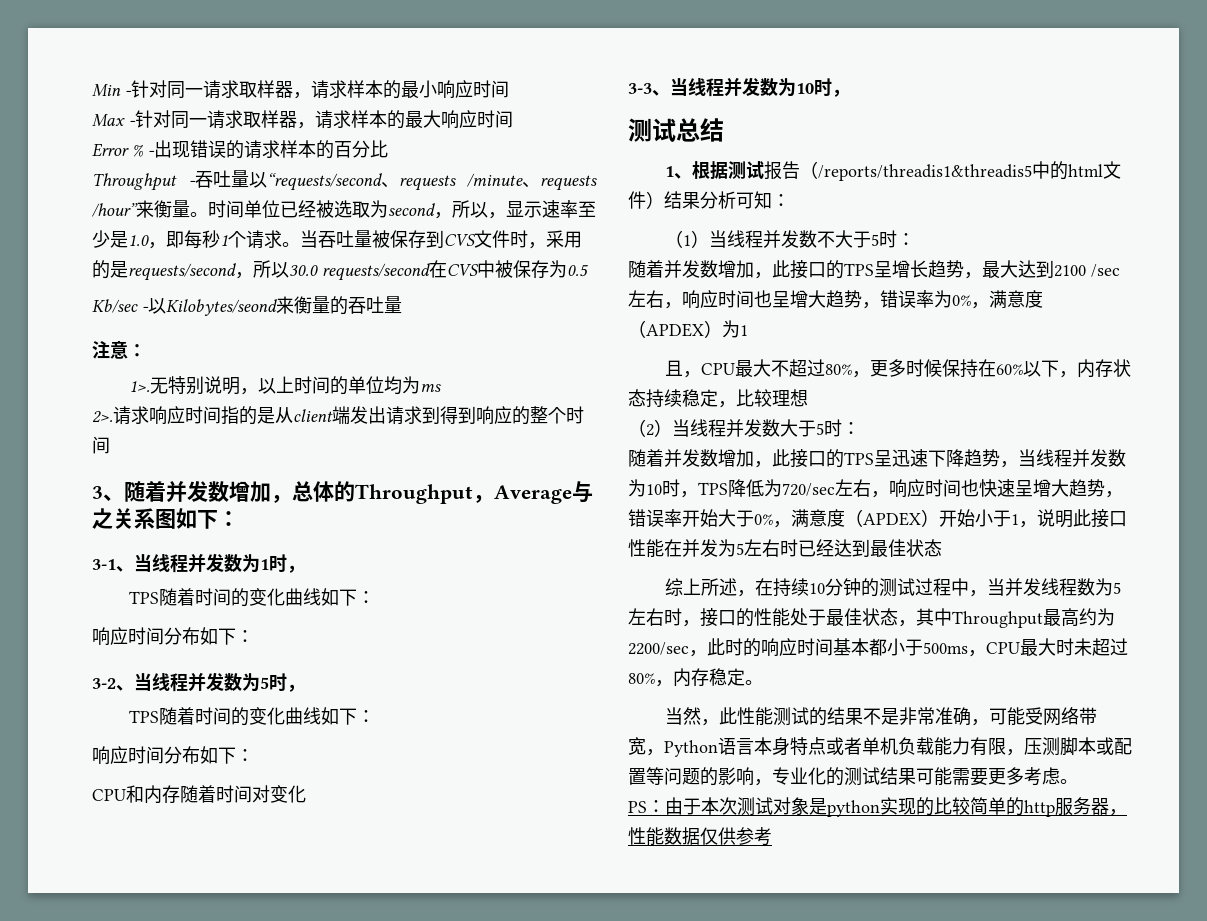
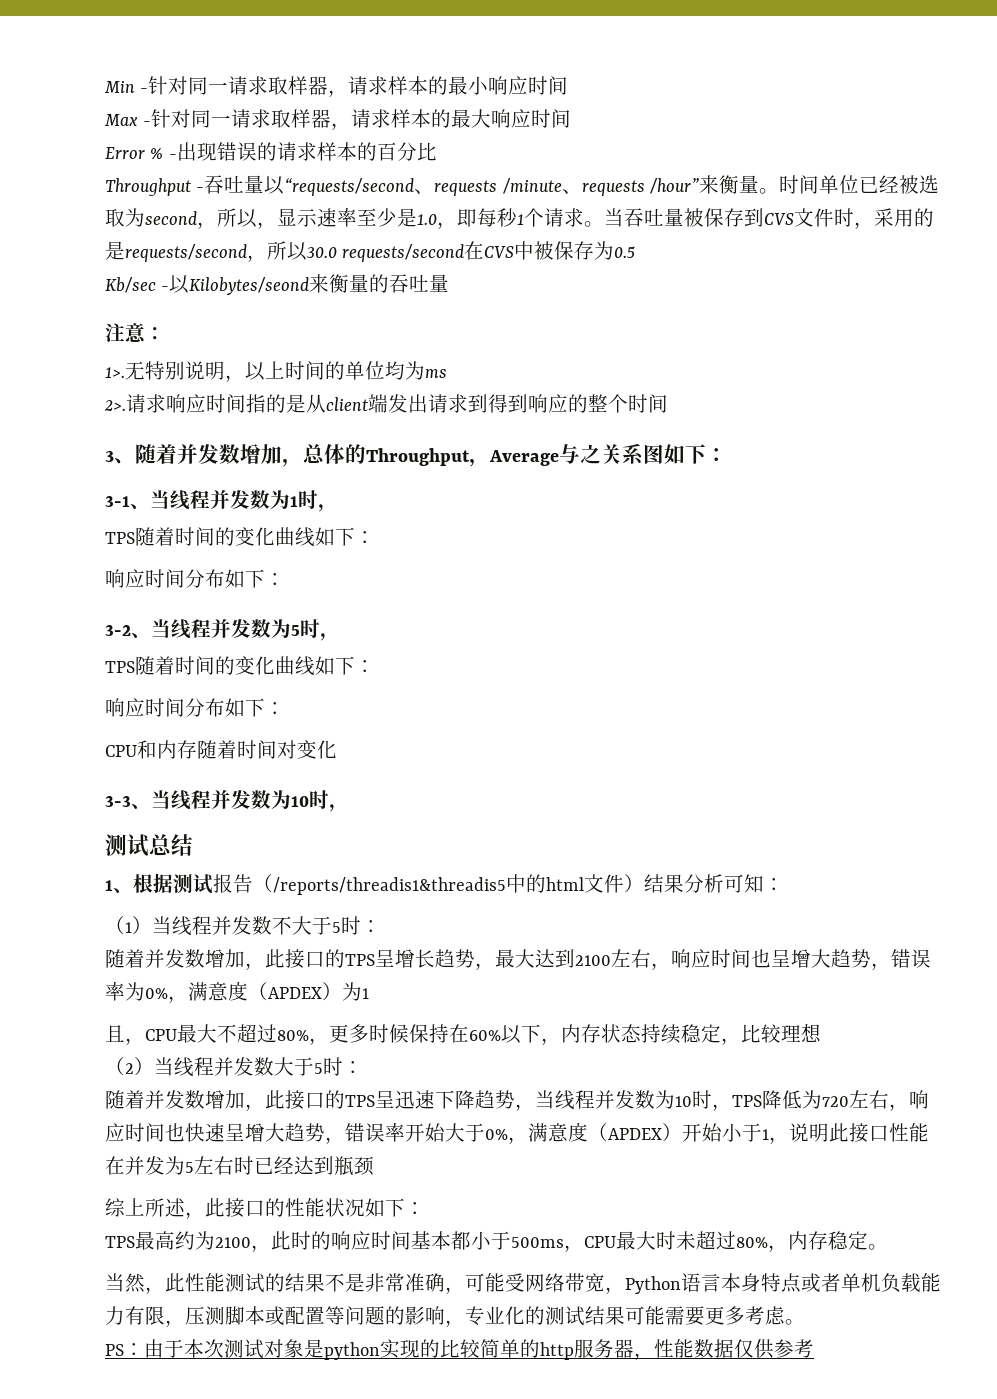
- 随着并发数增加，此接口的TPS呈增长趋势，最大达到2100 /sec左右，响应时间也呈增大趋势，错误率为0%，满意度（APDEX）为1
+ 随着并发数增加，此接口的TPS呈增长趋势，最大达到2100左右，响应时间也呈增大趋势，错误率为0%，满意度（APDEX）为1
- 随着并发数增加，此接口的TPS呈迅速下降趋势，当线程并发数为10时，TPS降低为720/sec左右，响应时间也快速呈增大趋势，错误率开始大于0%，满意度（APDEX）开始小于1，说明此接口性能在并发为5左右时已经达到最佳状态
+ 随着并发数增加，此接口的TPS呈迅速下降趋势，当线程并发数为10时，TPS降低为720左右，响应时间也快速呈增大趋势，错误率开始大于0%，满意度（APDEX）开始小于1，说明此接口性能在并发为5左右时已经达到瓶颈
- 综上所述，在持续10分钟的测试过程中，当并发线程数为5左右时，接口的性能处于最佳状态，其中Throughput最高约为2200/sec，此时的响应时间基本都小于500ms，CPU最大时未超过80%，内存稳定。
+ 综上所述，此接口的性能状况如下：
+ TPS最高约为2100，此时的响应时间基本都小于500ms，CPU最大时未超过80%，内存稳定。

